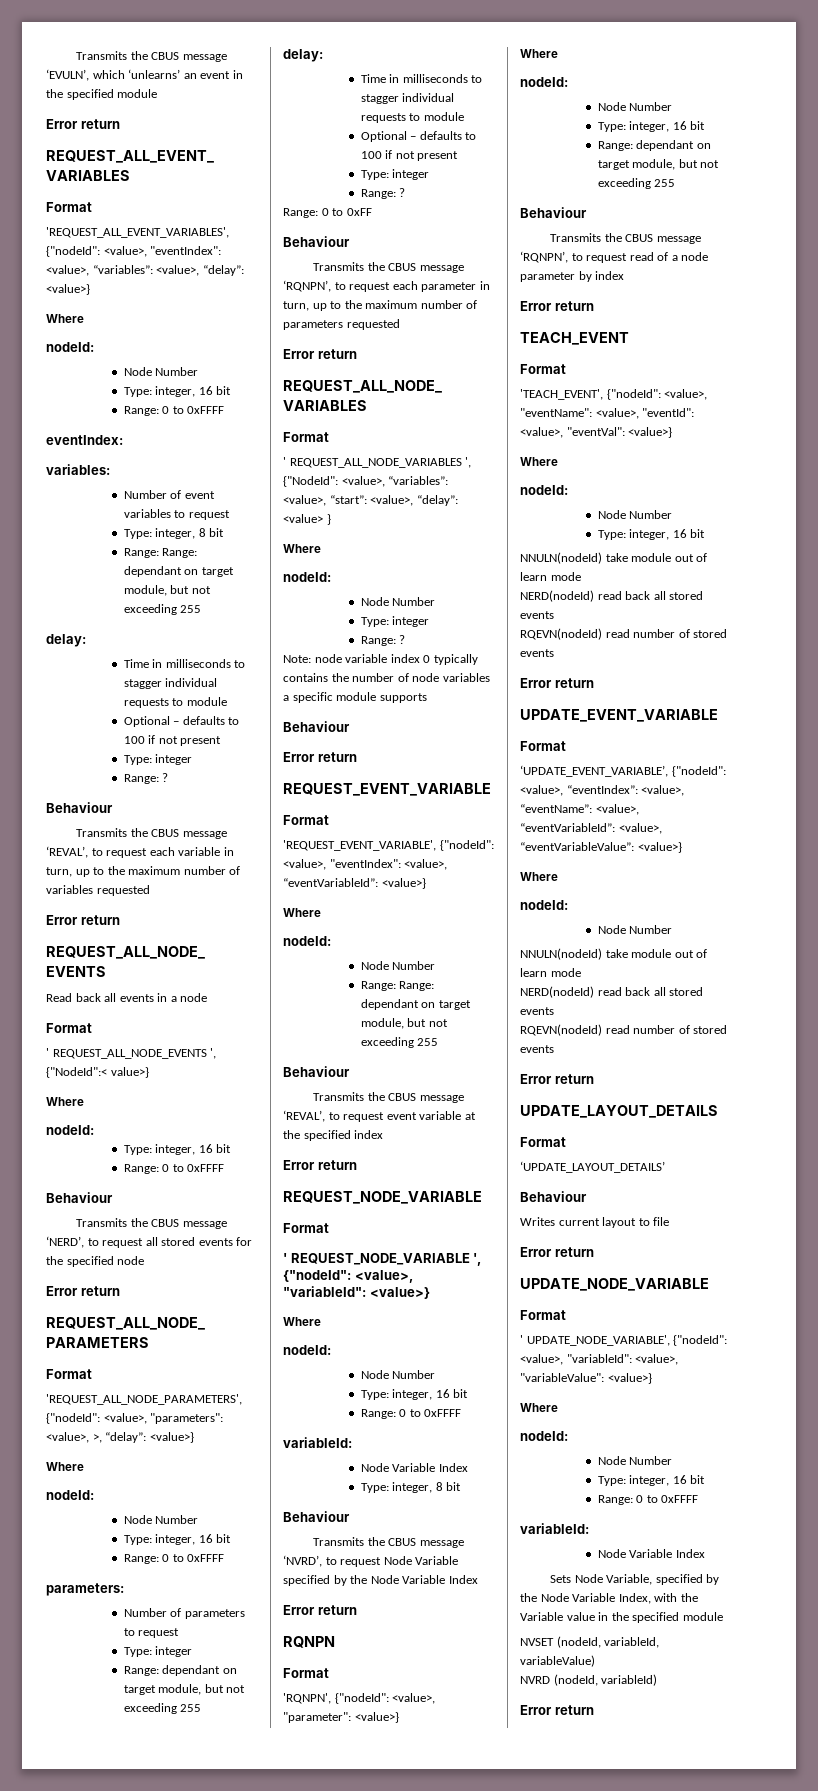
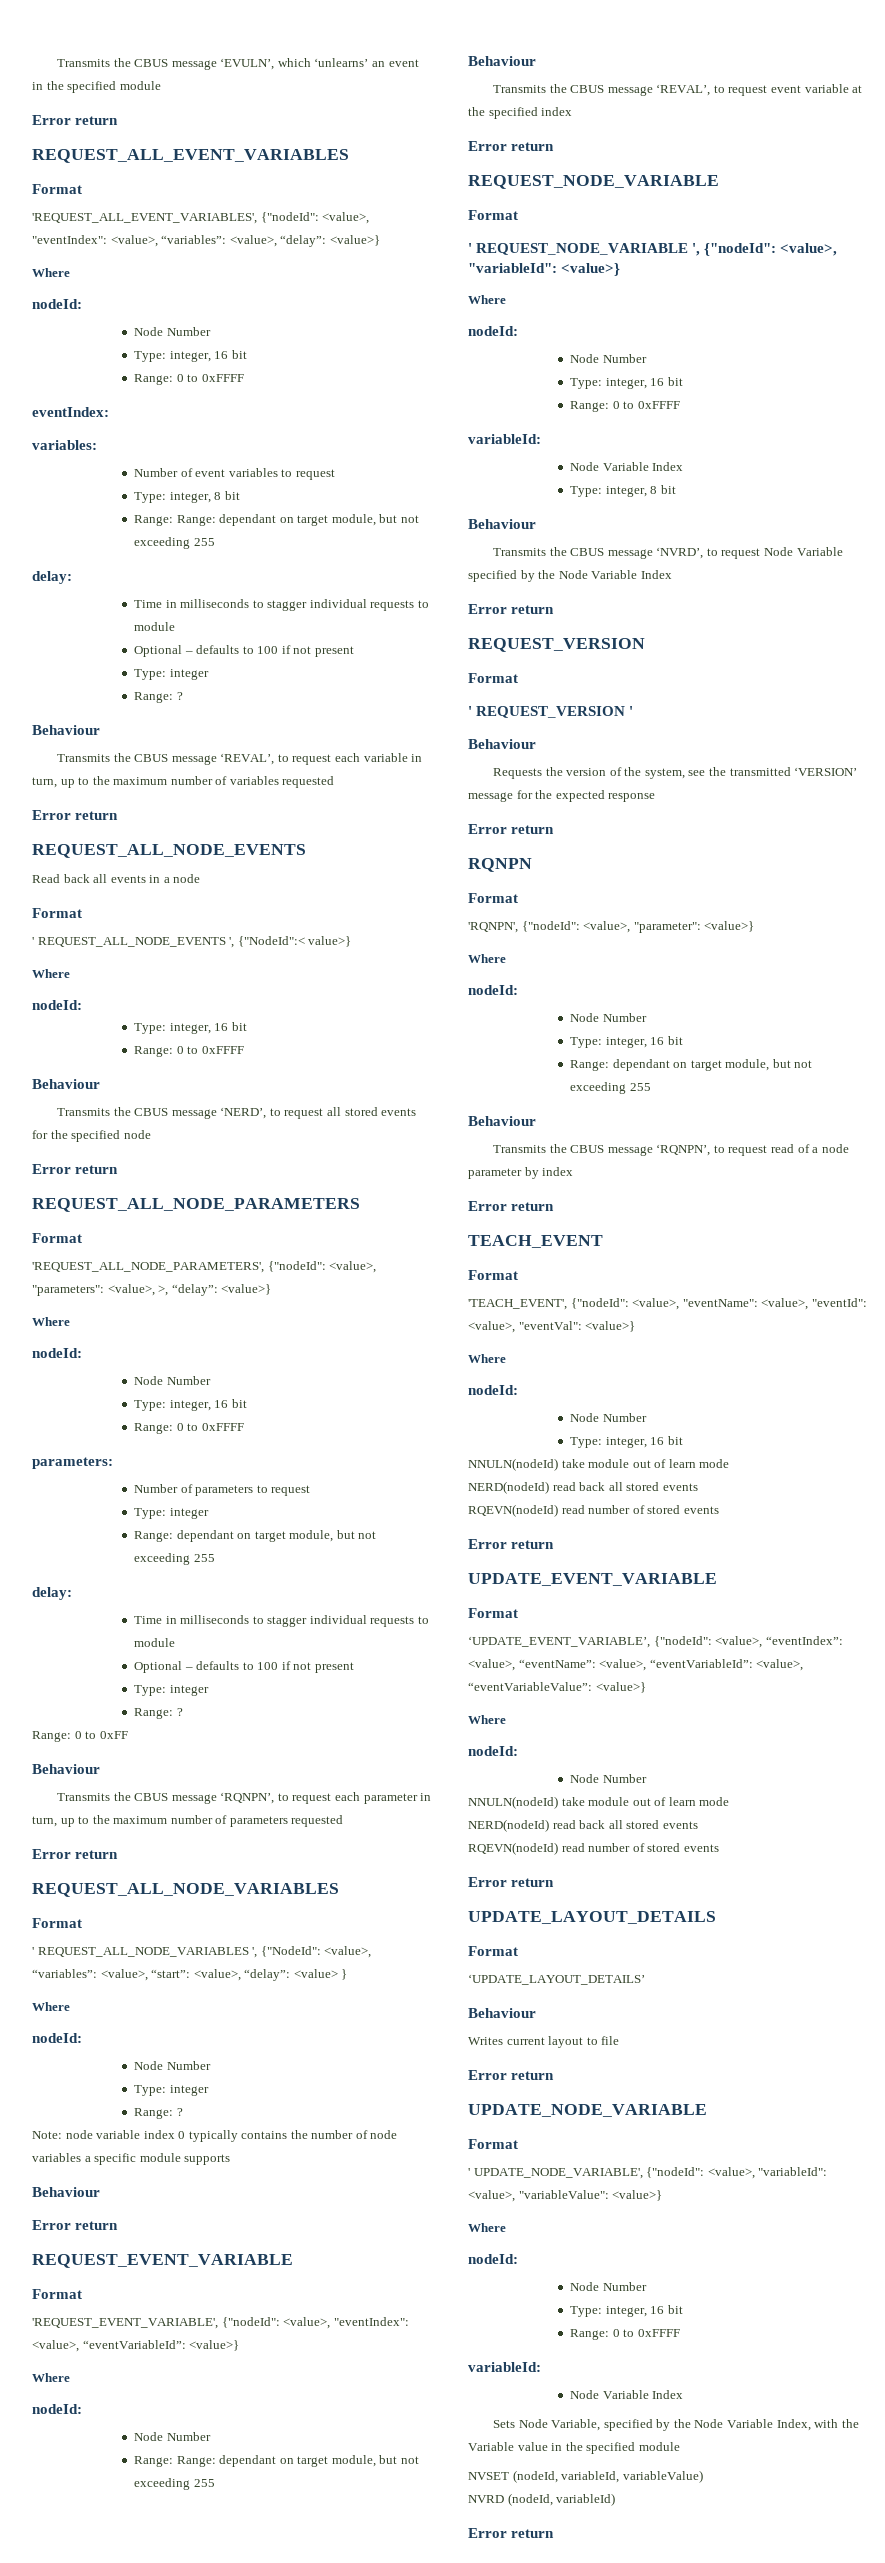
  Transmits the CBUS message ‘NVRD’, to request Node Variable specified by the Node Variable Index
+ Error return
+ REQUEST_VERSION
+ Format
+ ' REQUEST_VERSION '
+ Behaviour
+ Requests the version of the system, see the transmitted ‘VERSION’ message for the expected response

